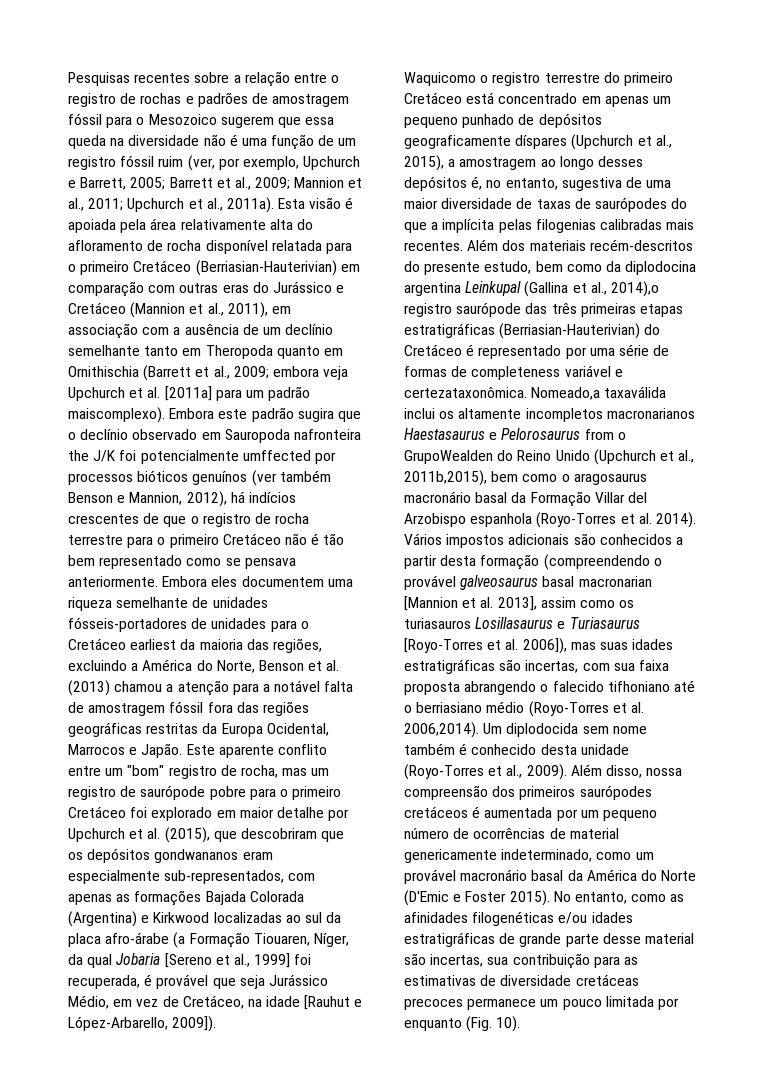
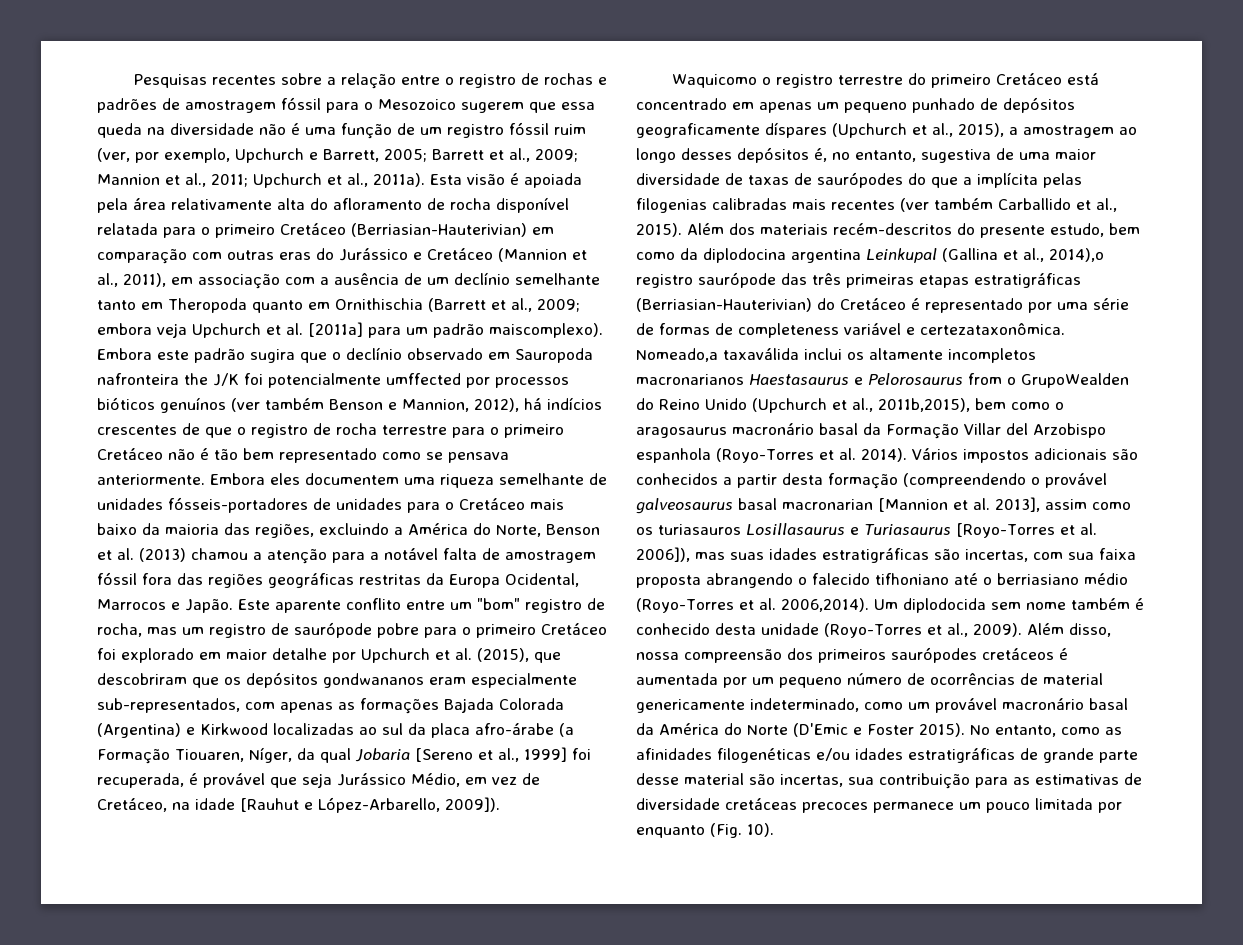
- Embora eles documentem uma riqueza semelhante de unidades fósseis-portadores de unidades para o Cretáceo earliest da maioria das regiões, excluindo a América do Norte, Benson et al. (2013) chamou a atenção para a notável falta de amostragem fóssil fora das regiões geográficas restritas da Europa Ocidental, Marrocos e Japão.
+ Embora eles documentem uma riqueza semelhante de unidades fósseis-portadores de unidades para o Cretáceo mais baixo da maioria das regiões, excluindo a América do Norte, Benson et al. (2013) chamou a atenção para a notável falta de amostragem fóssil fora das regiões geográficas restritas da Europa Ocidental, Marrocos e Japão.
- Waquicomo o registro terrestre do primeiro Cretáceo está concentrado em apenas um pequeno punhado de depósitos geograficamente díspares (Upchurch et al., 2015), a amostragem ao longo desses depósitos é, no entanto, sugestiva de uma maior diversidade de taxas de saurópodes do que a implícita pelas filogenias calibradas mais recentes.
+ Waquicomo o registro terrestre do primeiro Cretáceo está concentrado em apenas um pequeno punhado de depósitos geograficamente díspares (Upchurch et al., 2015), a amostragem ao longo desses depósitos é, no entanto, sugestiva de uma maior diversidade de taxas de saurópodes do que a implícita pelas filogenias calibradas mais recentes (ver também Carballido et al., 2015).

